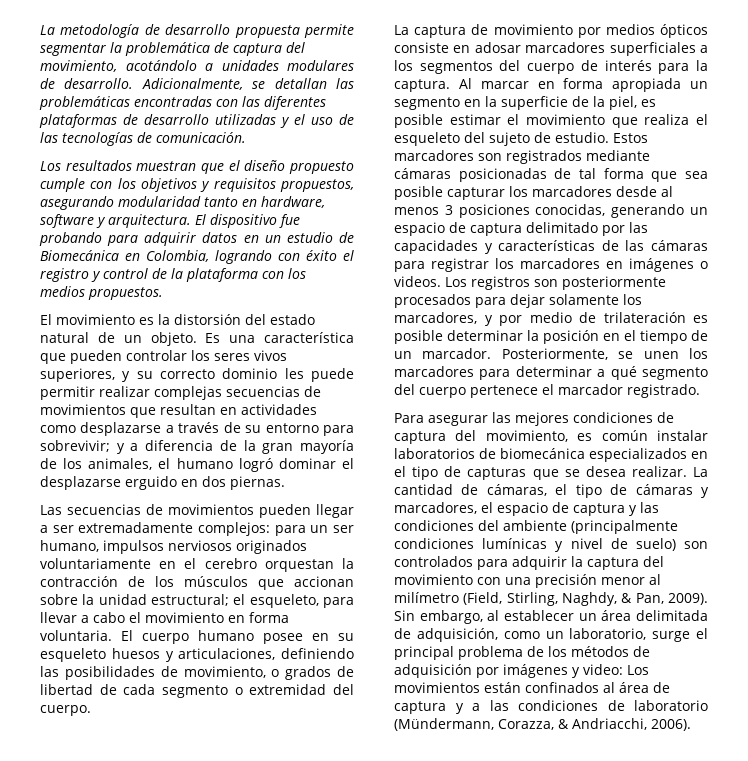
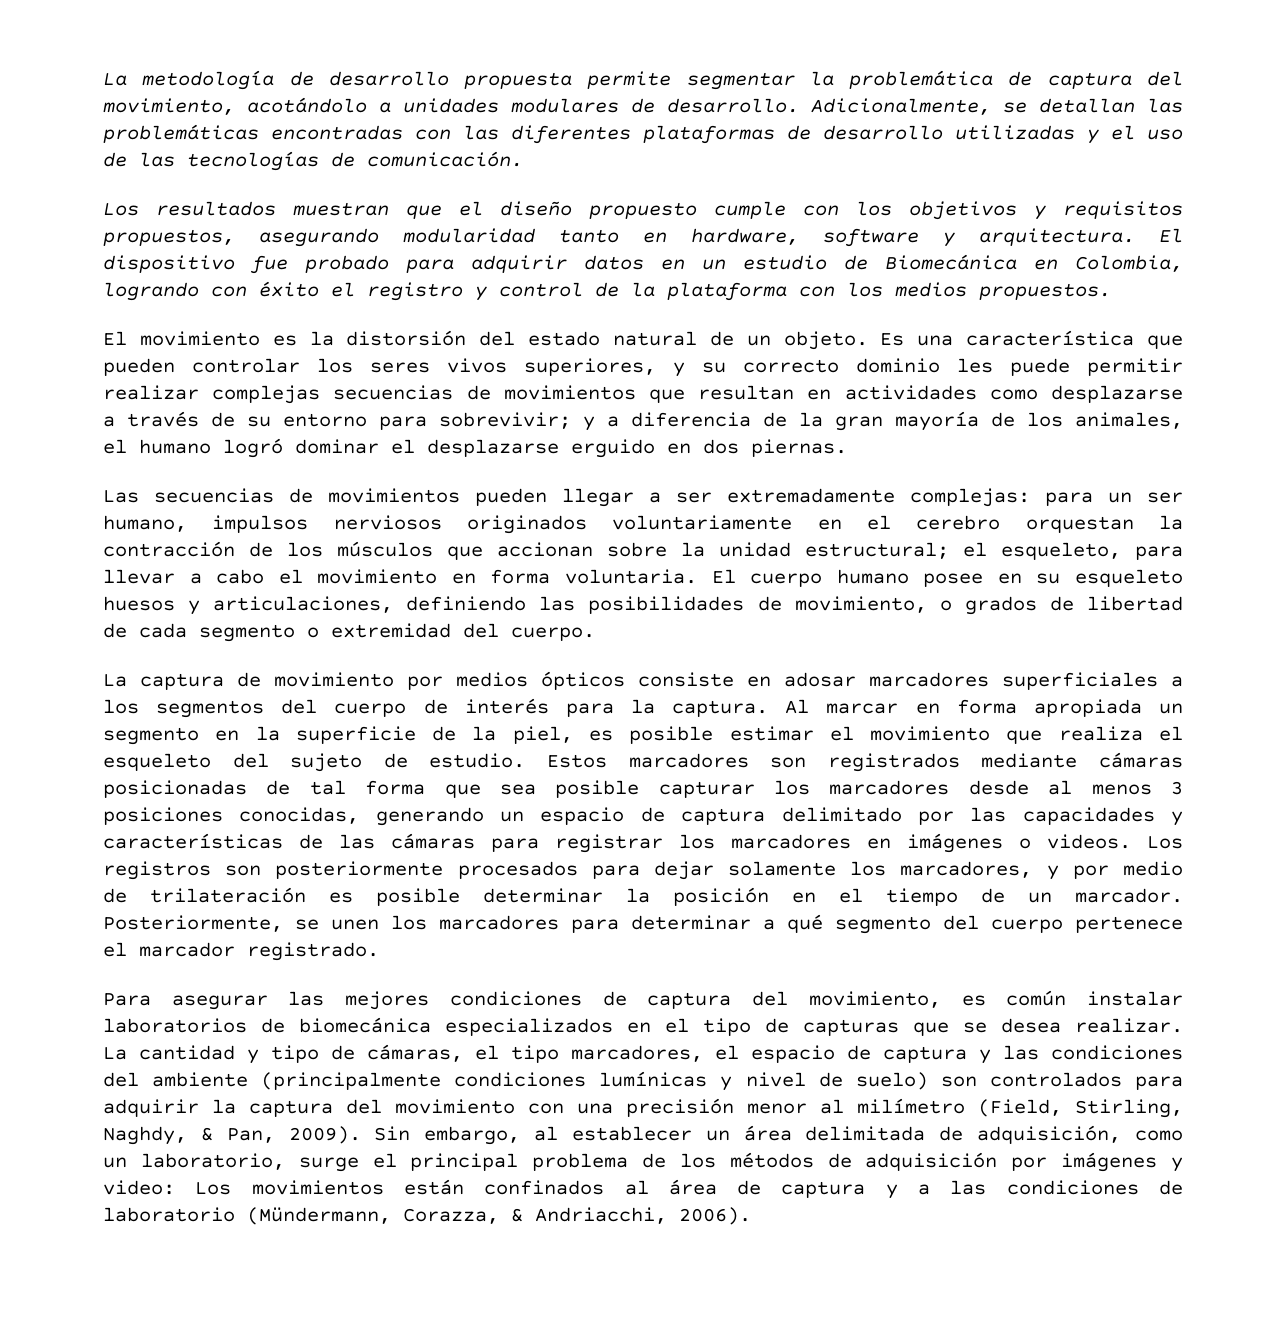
- El dispositivo fue probando para adquirir datos en un estudio de Biomecánica en Colombia, logrando con éxito el registro y control de la plataforma con los medios propuestos.
+ El dispositivo fue probado para adquirir datos en un estudio de Biomecánica en Colombia, logrando con éxito el registro y control de la plataforma con los medios propuestos.
- Las secuencias de movimientos pueden llegar a ser extremadamente complejos: para un ser humano, impulsos nerviosos originados voluntariamente en el cerebro orquestan la contracción de los músculos que accionan sobre la unidad estructural; el esqueleto, para llevar a cabo el movimiento en forma voluntaria.
+ Las secuencias de movimientos pueden llegar a ser extremadamente complejas: para un ser humano, impulsos nerviosos originados voluntariamente en el cerebro orquestan la contracción de los músculos que accionan sobre la unidad estructural; el esqueleto, para llevar a cabo el movimiento en forma voluntaria.
- La cantidad de cámaras, el tipo de cámaras y marcadores, el espacio de captura y las condiciones del ambiente (principalmente condiciones lumínicas y nivel de suelo) son controlados para adquirir la captura del movimiento con una precisión menor al milímetro (Field, Stirling, Naghdy, & Pan, 2009).
+ La cantidad y tipo de cámaras, el tipo marcadores, el espacio de captura y las condiciones del ambiente (principalmente condiciones lumínicas y nivel de suelo) son controlados para adquirir la captura del movimiento con una precisión menor al milímetro (Field, Stirling, Naghdy, & Pan, 2009).

